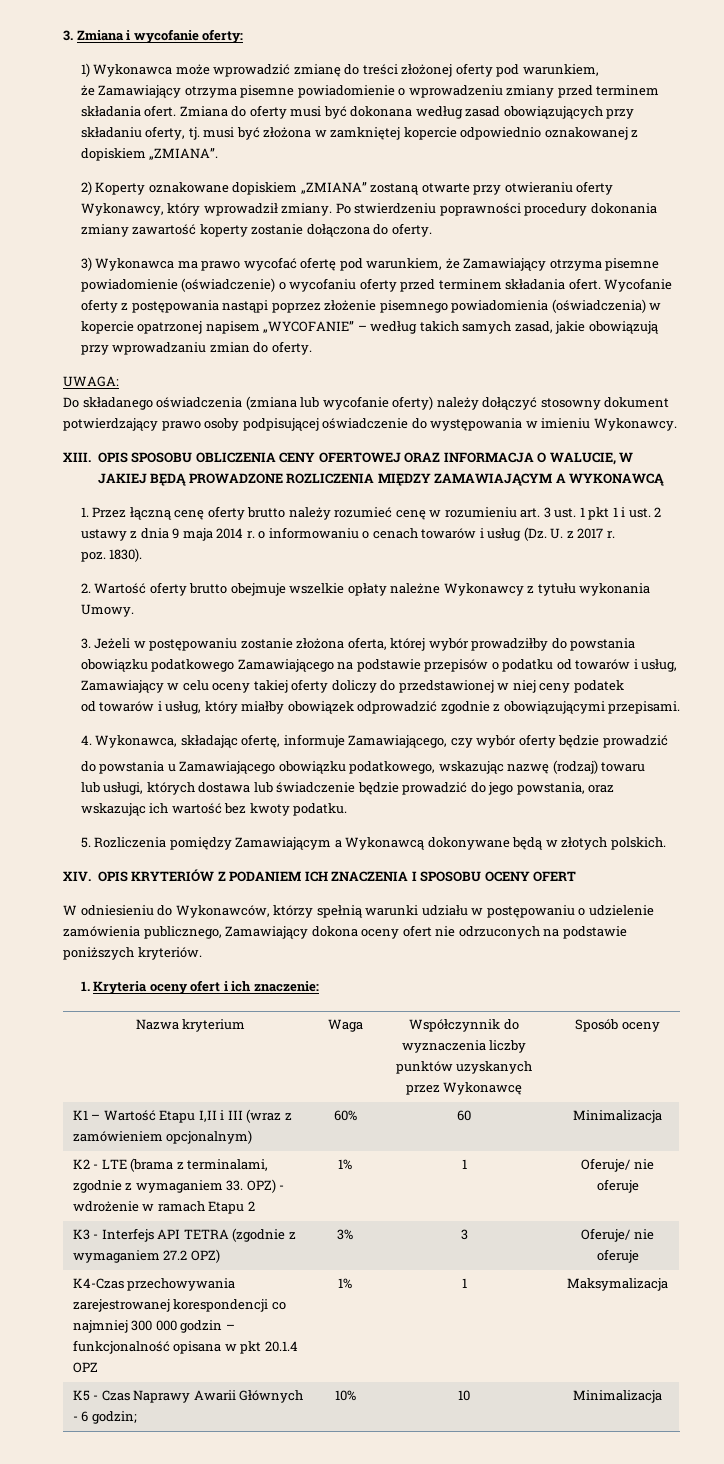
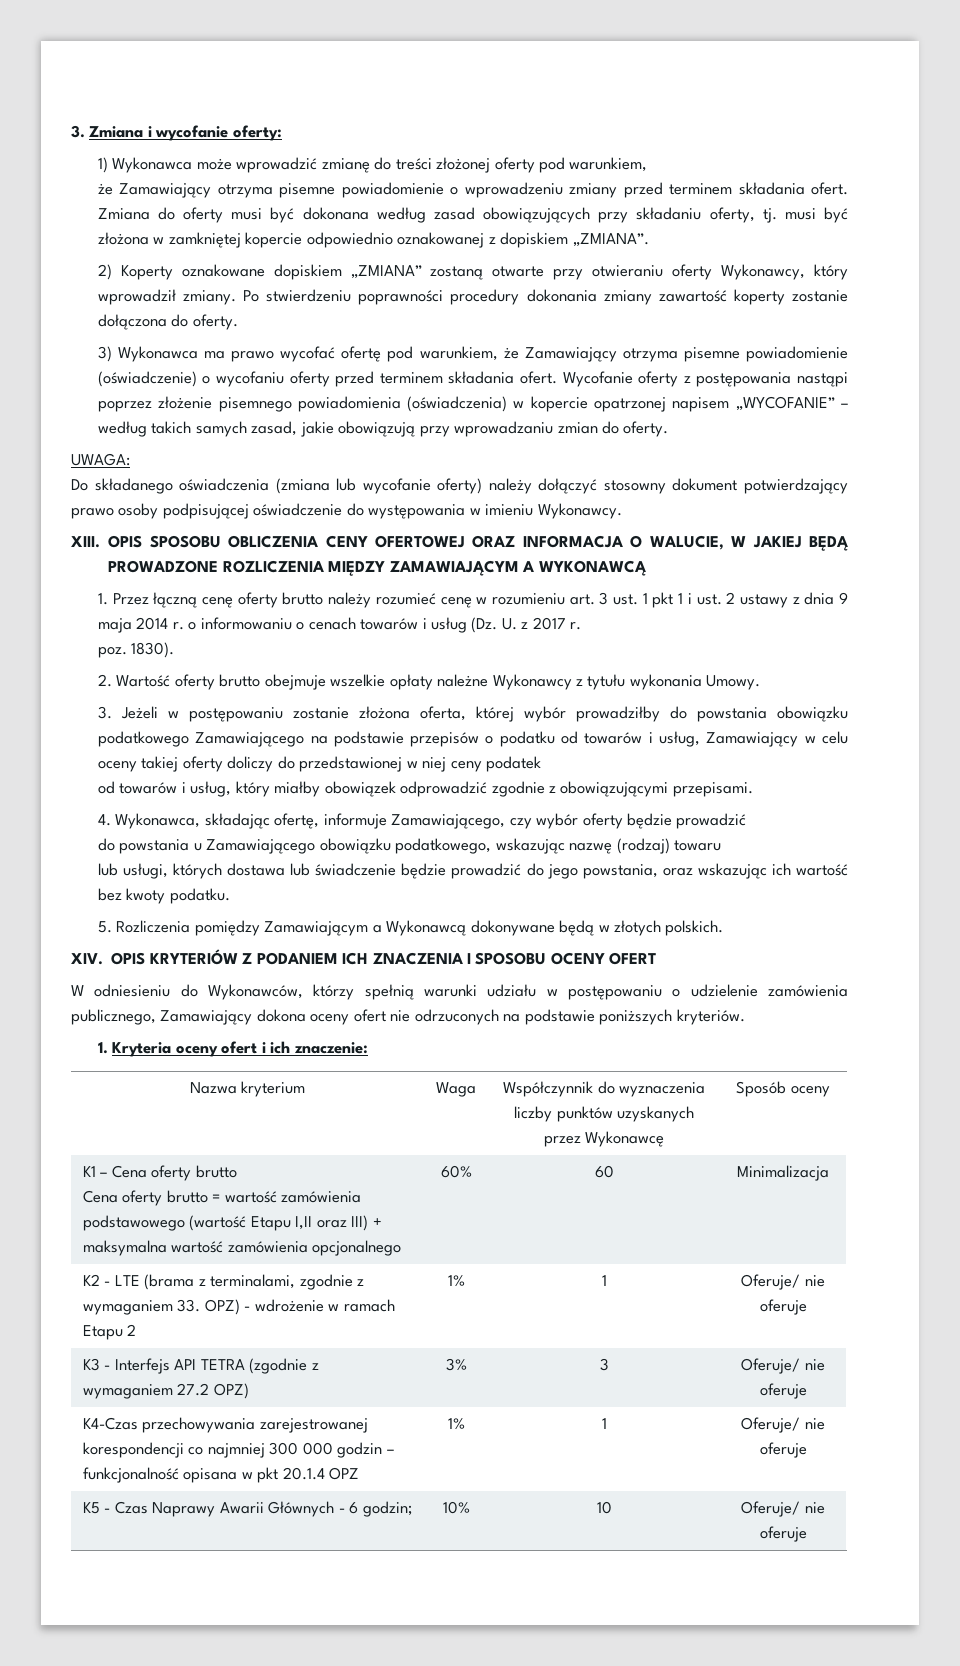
- K1 – Wartość Etapu I,II i III (wraz z zamówieniem opcjonalnym) | 60% | 60 | Minimalizacja
+ K1 – Cena oferty brutto
+ Cena oferty brutto = wartość zamówienia podstawowego (wartość Etapu I,II oraz III) + maksymalna wartość zamówienia opcjonalnego | 60% | 60 | Minimalizacja
- K4-Czas przechowywania zarejestrowanej korespondencji co najmniej 300 000 godzin – funkcjonalność opisana w pkt 20.1.4 OPZ | 1% | 1 | Maksymalizacja
+ K4-Czas przechowywania zarejestrowanej korespondencji co najmniej 300 000 godzin – funkcjonalność opisana w pkt 20.1.4 OPZ | 1% | 1 | Oferuje/ nie oferuje
- K5 - Czas Naprawy Awarii Głównych - 6 godzin; | 10% | 10 | Minimalizacja
+ K5 - Czas Naprawy Awarii Głównych - 6 godzin; | 10% | 10 | Oferuje/ nie oferuje

